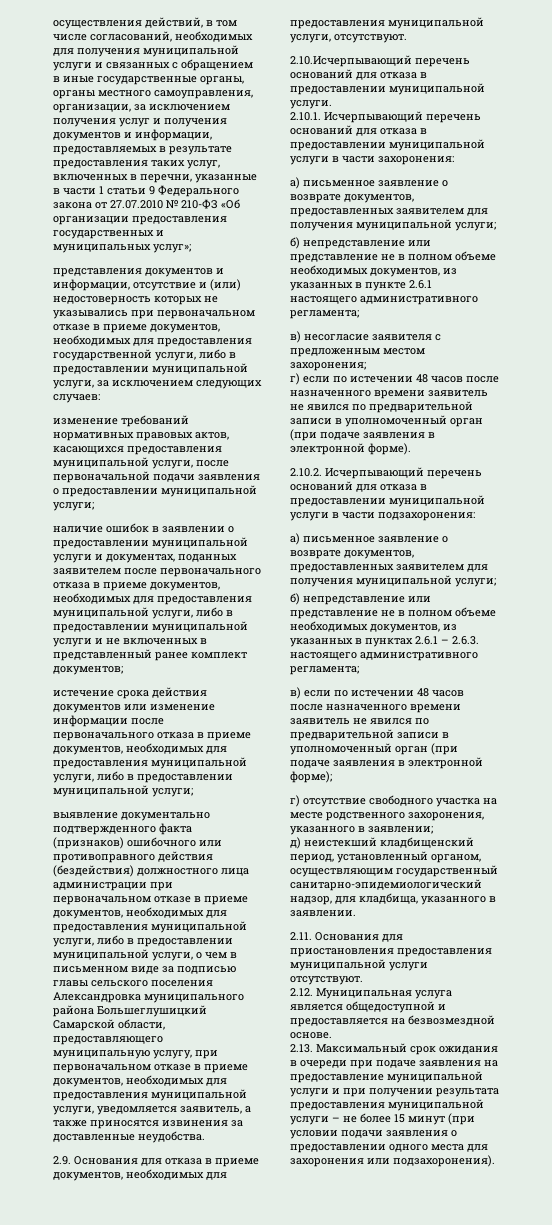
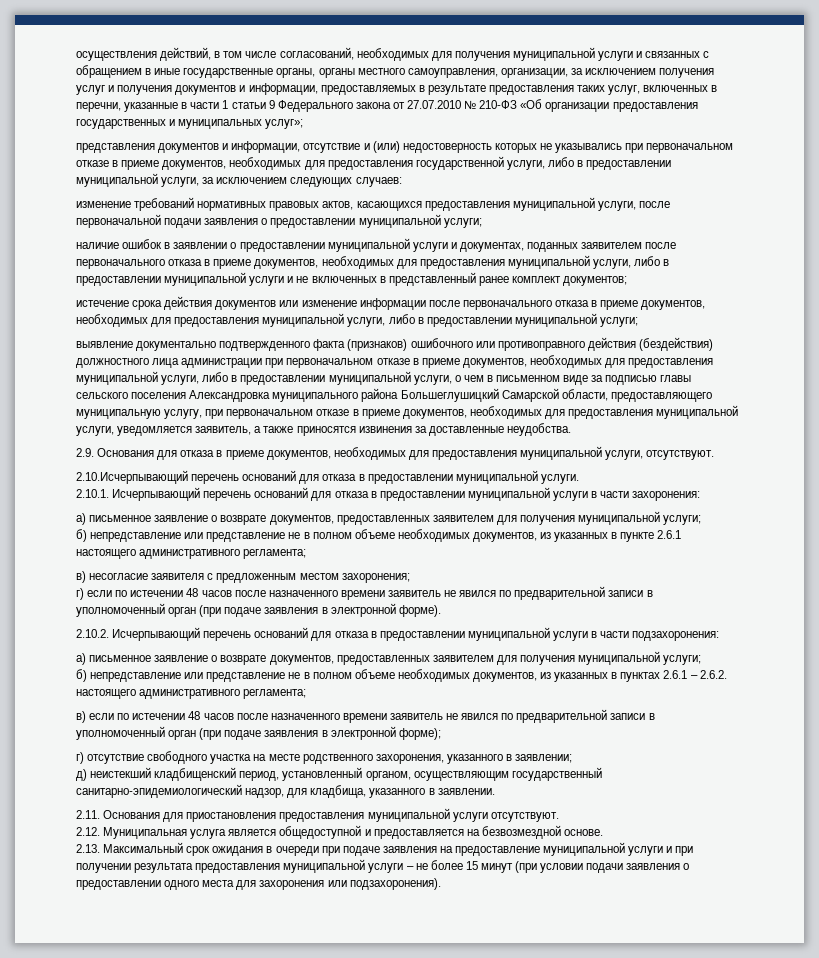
- б) непредставление или представление не в полном объеме необходимых документов, из указанных в пунктах 2.6.1 – 2.6.3. настоящего административного регламента;
+ б) непредставление или представление не в полном объеме необходимых документов, из указанных в пунктах 2.6.1 – 2.6.2. настоящего административного регламента;

